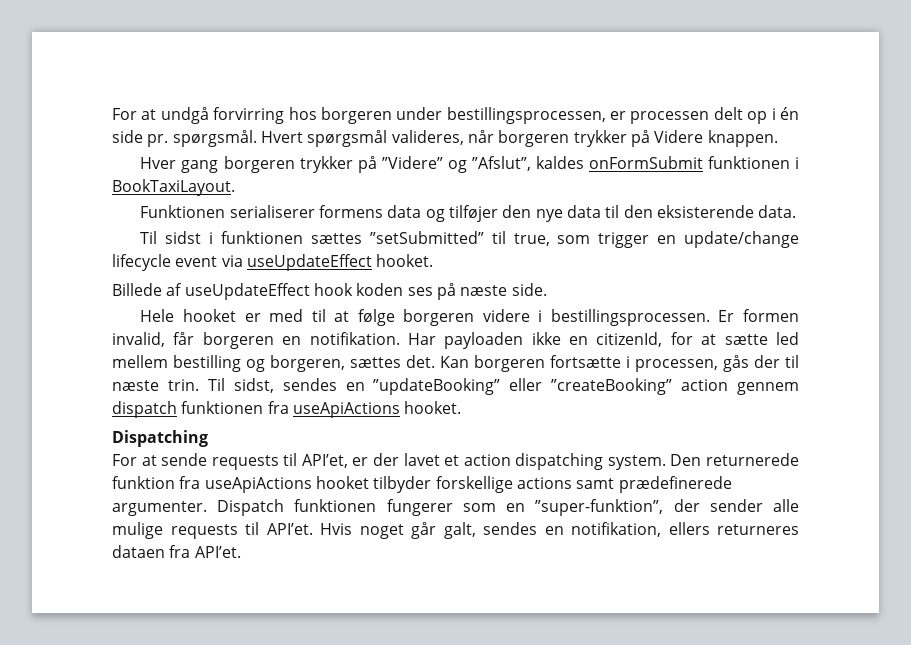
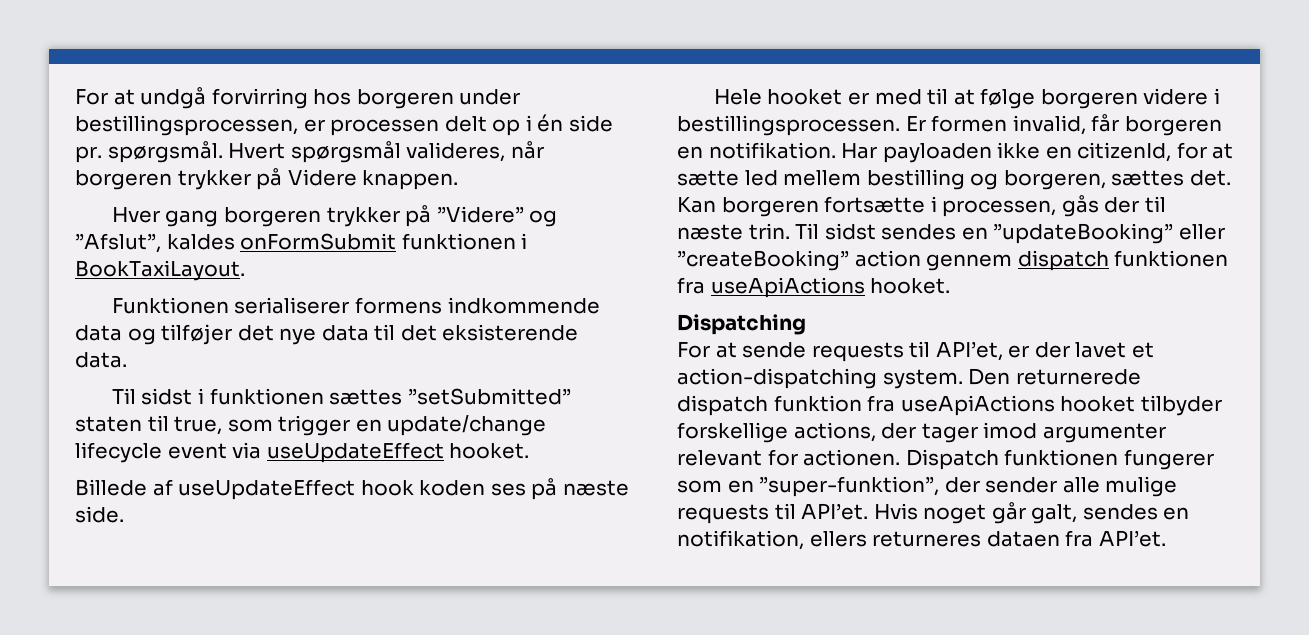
- Funktionen serialiserer formens data og tilføjer den nye data til den eksisterende data.
+ Funktionen serialiserer formens indkommende data og tilføjer det nye data til det eksisterende data.
- Til sidst i funktionen sættes ”setSubmitted” til true, som trigger en update/change lifecycle event via useUpdateEffect hooket.
+ Til sidst i funktionen sættes ”setSubmitted” staten til true, som trigger en update/change lifecycle event via useUpdateEffect hooket.
- Til sidst, sendes en ”updateBooking” eller ”createBooking” action gennem dispatch funktionen fra useApiActions hooket.
+ Til sidst sendes en ”updateBooking” eller ”createBooking” action gennem dispatch funktionen fra useApiActions hooket.
- For at sende requests til API’et, er der lavet et action dispatching system.
+ For at sende requests til API’et, er der lavet et action-dispatching system.
- Den returnerede funktion fra useApiActions hooket tilbyder forskellige actions samt prædefinerede argumenter.
+ Den returnerede dispatch funktion fra useApiActions hooket tilbyder forskellige actions, der tager imod argumenter relevant for actionen.

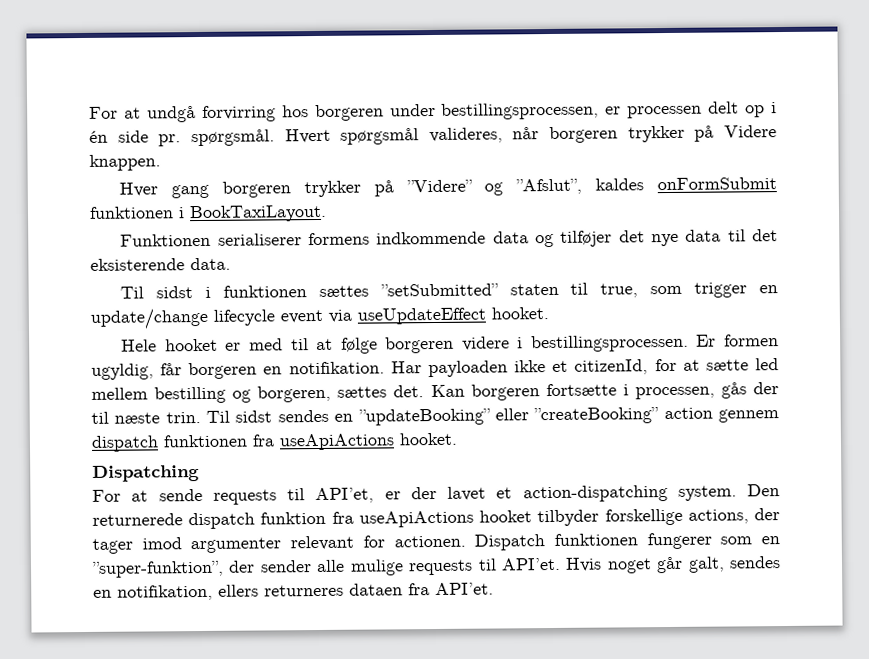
- Billede af useUpdateEffect hook koden ses på næste side.
- Er formen invalid, får borgeren en notifikation.
+ Er formen ugyldig, får borgeren en notifikation.
- Har payloaden ikke en citizenId, for at sætte led mellem bestilling og borgeren, sættes det.
+ Har payloaden ikke et citizenId, for at sætte led mellem bestilling og borgeren, sættes det.

